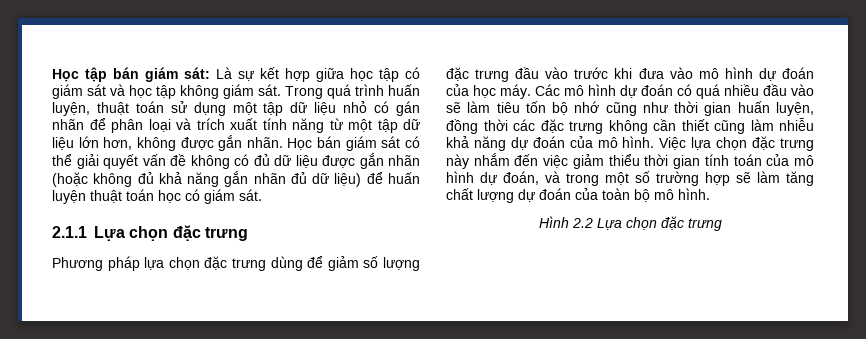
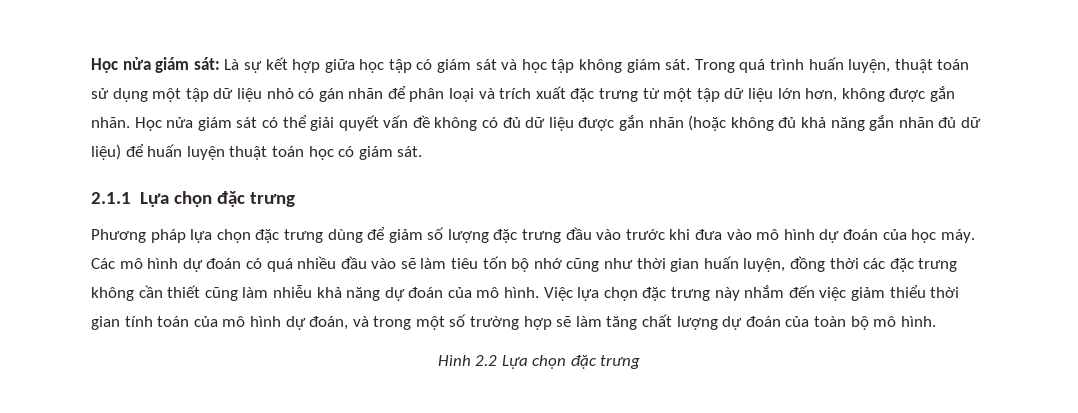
- Học tập bán giám sát: Là sự kết hợp giữa học tập có giám sát và học tập không giám sát.
+ Học nửa giám sát: Là sự kết hợp giữa học tập có giám sát và học tập không giám sát.
- Trong quá trình huấn luyện, thuật toán sử dụng một tập dữ liệu nhỏ có gán nhãn để phân loại và trích xuất tính năng từ một tập dữ liệu lớn hơn, không được gắn nhãn.
+ Trong quá trình huấn luyện, thuật toán sử dụng một tập dữ liệu nhỏ có gán nhãn để phân loại và trích xuất đặc trưng từ một tập dữ liệu lớn hơn, không được gắn nhãn.
- Học bán giám sát có thể giải quyết vấn đề không có đủ dữ liệu được gắn nhãn (hoặc không đủ khả năng gắn nhãn đủ dữ liệu) để huấn luyện thuật toán học có giám sát.
+ Học nửa giám sát có thể giải quyết vấn đề không có đủ dữ liệu được gắn nhãn (hoặc không đủ khả năng gắn nhãn đủ dữ liệu) để huấn luyện thuật toán học có giám sát.

